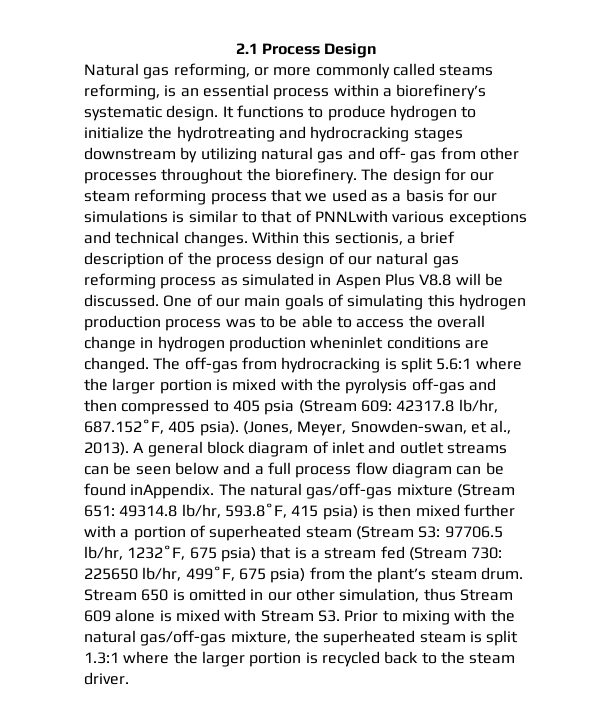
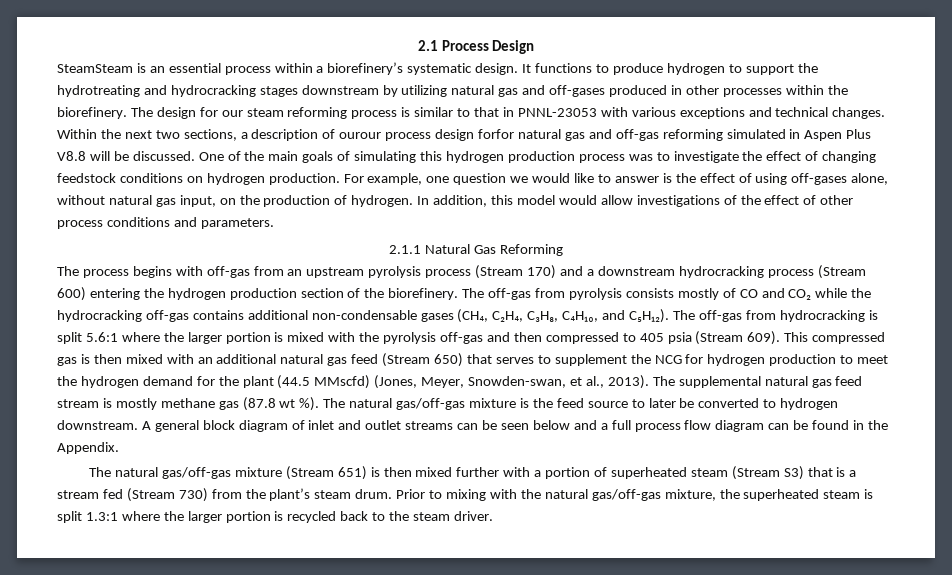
- Natural gas reforming, or more commonly called steams reforming, is an essential process within a biorefinery’s systematic design.
+ SteamSteam is an essential process within a biorefinery’s systematic design.
- It functions to produce hydrogen to initialize the hydrotreating and hydrocracking stages downstream by utilizing natural gas and off- gas from other processes throughout the biorefinery.
+ It functions to produce hydrogen to support the hydrotreating and hydrocracking stages downstream by utilizing natural gas and off-gases produced in other processes within the biorefinery.
- The design for our steam reforming process that we used as a basis for our simulations is similar to that of PNNLwith various exceptions and technical changes.
+ The design for our steam reforming process is similar to that in PNNL-23053 with various exceptions and technical changes.
- Within this sectionis, a brief description of the process design of our natural gas reforming process as simulated in Aspen Plus V8.8 will be discussed.
+ Within the next two sections, a description of ourour process design forfor natural gas and off-gas reforming simulated in Aspen Plus V8.8 will be discussed.
- One of our main goals of simulating this hydrogen production process was to be able to access the overall change in hydrogen production wheninlet conditions are changed.
+ One of the main goals of simulating this hydrogen production process was to investigate the effect of changing feedstock conditions on hydrogen production. For example, one question we would like to answer is the effect of using off-gases alone, without natural gas input, on the production of hydrogen. In addition, this model would allow investigations of the effect of other process conditions and parameters.
+ 2.1.1 Natural Gas Reforming
+ The process begins with off-gas from an upstream pyrolysis process (Stream 170) and a downstream hydrocracking process (Stream 600) entering the hydrogen production section of the biorefinery. The off-gas from pyrolysis consists mostly of CO and CO₂ while the hydrocracking off-gas contains additional non-condensable gases (CH₄, C₂H₄, C₃H₈, C₄H₁₀, and C₅H₁₂).
- The off-gas from hydrocracking is split 5.6:1 where the larger portion is mixed with the pyrolysis off-gas and then compressed to 405 psia (Stream 609: 42317.8 lb/hr, 687.152˚F, 405 psia). (Jones, Meyer, Snowden-swan, et al., 2013).
+ The off-gas from hydrocracking is split 5.6:1 where the larger portion is mixed with the pyrolysis off-gas and then compressed to 405 psia (Stream 609). This compressed gas is then mixed with an additional natural gas feed (Stream 650) that serves to supplement the NCG for hydrogen production to meet the hydrogen demand for the plant (44.5 MMscfd) (Jones, Meyer, Snowden-swan, et al., 2013).
+ The supplemental natural gas feed stream is mostly methane gas (87.8 wt %). The natural gas/off-gas mixture is the feed source to later be converted to hydrogen downstream.
- A general block diagram of inlet and outlet streams can be seen below and a full process flow diagram can be found inAppendix. The natural gas/off-gas mixture (Stream 651: 49314.8 lb/hr, 593.8˚F, 415 psia) is then mixed further with a portion of superheated steam (Stream S3: 97706.5 lb/hr, 1232˚F, 675 psia) that is a stream fed (Stream 730: 225650 lb/hr, 499˚F, 675 psia) from the plant’s steam drum.
+ A general block diagram of inlet and outlet streams can be seen below and a full process flow diagram can be found in the Appendix.
+ The natural gas/off-gas mixture (Stream 651) is then mixed further with a portion of superheated steam (Stream S3) that is a stream fed (Stream 730) from the plant’s steam drum.
- Stream 650 is omitted in our other simulation, thus Stream 609 alone is mixed with Stream S3. Prior to mixing with the natural gas/off-gas mixture, the superheated steam is split 1.3:1 where the larger portion is recycled back to the steam driver.
+ Prior to mixing with the natural gas/off-gas mixture, the superheated steam is split 1.3:1 where the larger portion is recycled back to the steam driver.

